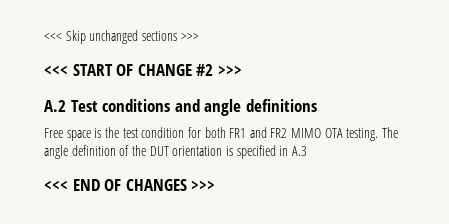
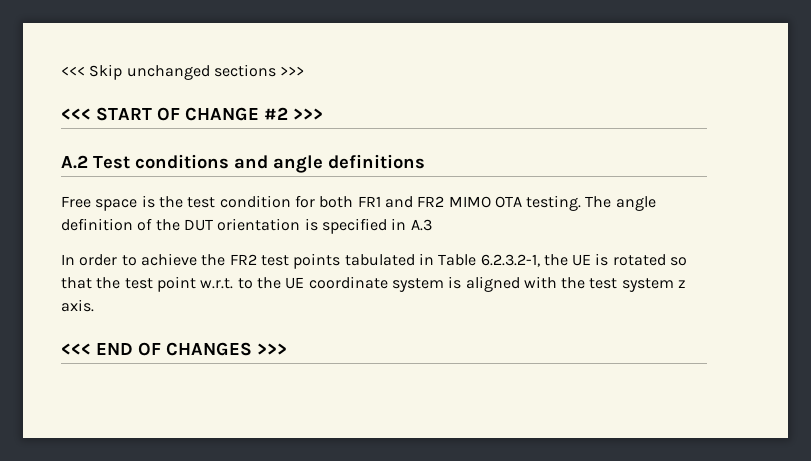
+ In order to achieve the FR2 test points tabulated in Table 6.2.3.2-1, the UE is rotated so that the test point w.r.t. to the UE coordinate system is aligned with the test system z axis.

